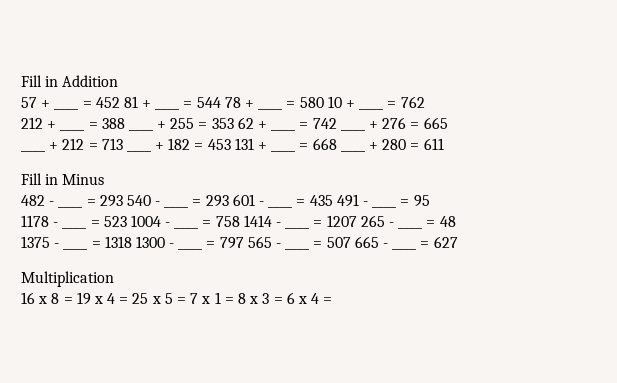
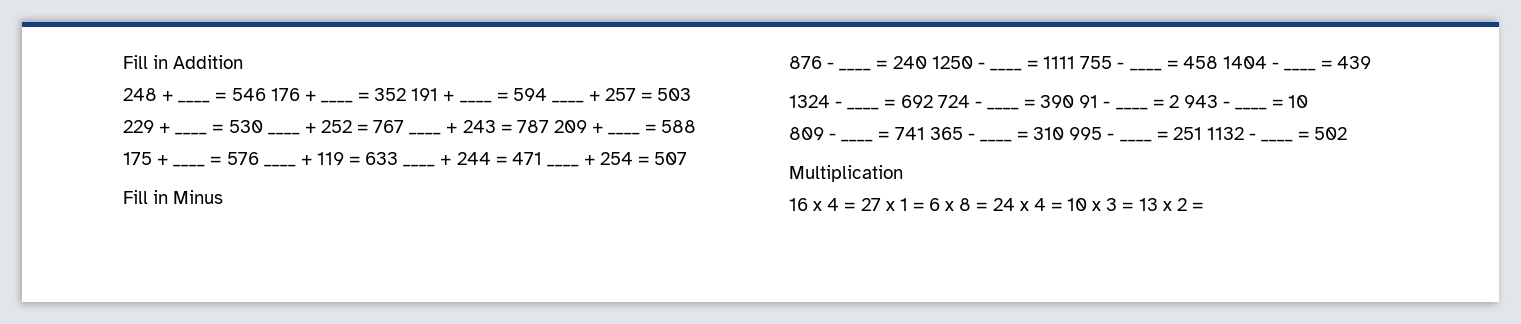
- 57 + ____ = 452 81 + ____ = 544 78 + ____ = 580 10 + ____ = 762
- 212 + ____ = 388 ____ + 255 = 353 62 + ____ = 742 ____ + 276 = 665
- ____ + 212 = 713 ____ + 182 = 453 131 + ____ = 668 ____ + 280 = 611
+ 248 + ____ = 546 176 + ____ = 352 191 + ____ = 594 ____ + 257 = 503
+ 229 + ____ = 530 ____ + 252 = 767 ____ + 243 = 787 209 + ____ = 588
+ 175 + ____ = 576 ____ + 119 = 633 ____ + 244 = 471 ____ + 254 = 507
- 482 - ____ = 293 540 - ____ = 293 601 - ____ = 435 491 - ____ = 95
- 1178 - ____ = 523 1004 - ____ = 758 1414 - ____ = 1207 265 - ____ = 48
- 1375 - ____ = 1318 1300 - ____ = 797 565 - ____ = 507 665 - ____ = 627
+ 876 - ____ = 240 1250 - ____ = 1111 755 - ____ = 458 1404 - ____ = 439
+ 1324 - ____ = 692 724 - ____ = 390 91 - ____ = 2 943 - ____ = 10
+ 809 - ____ = 741 365 - ____ = 310 995 - ____ = 251 1132 - ____ = 502
- 16 x 8 = 19 x 4 = 25 x 5 = 7 x 1 = 8 x 3 = 6 x 4 =
+ 16 x 4 = 27 x 1 = 6 x 8 = 24 x 4 = 10 x 3 = 13 x 2 =

